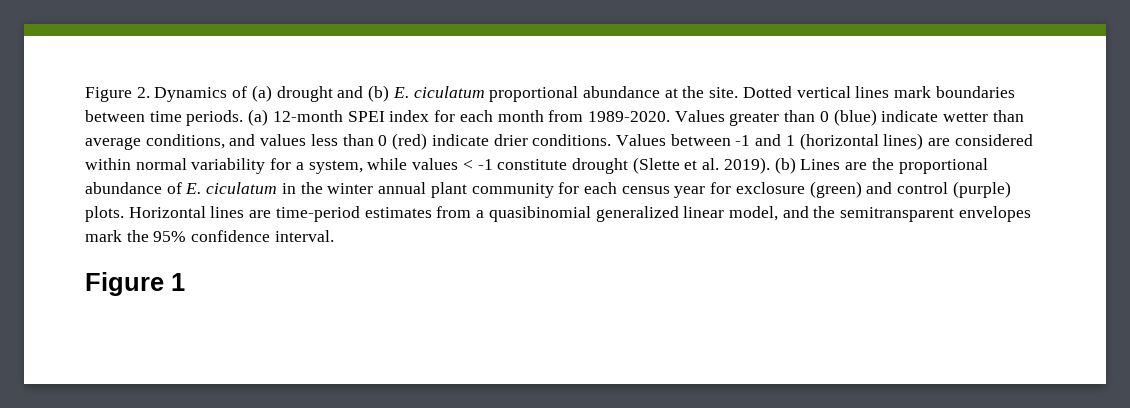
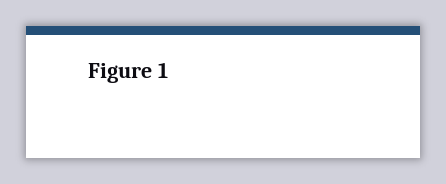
- Figure 2. Dynamics of (a) drought and (b) E. ciculatum proportional abundance at the site. Dotted vertical lines mark boundaries between time periods. (a) 12-month SPEI index for each month from 1989-2020. Values greater than 0 (blue) indicate wetter than average conditions, and values less than 0 (red) indicate drier conditions. Values between -1 and 1 (horizontal lines) are considered within normal variability for a system, while values < -1 constitute drought (Slette et al. 2019). (b) Lines are the proportional abundance of E. ciculatum in the winter annual plant community for each census year for exclosure (green) and control (purple) plots. Horizontal lines are time-period estimates from a quasibinomial generalized linear model, and the semitransparent envelopes mark the 95% confidence interval.

